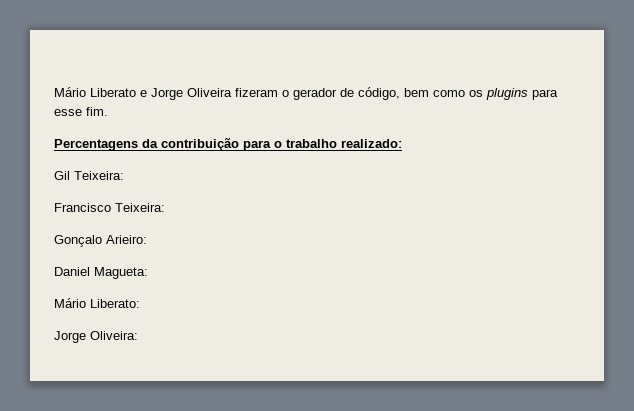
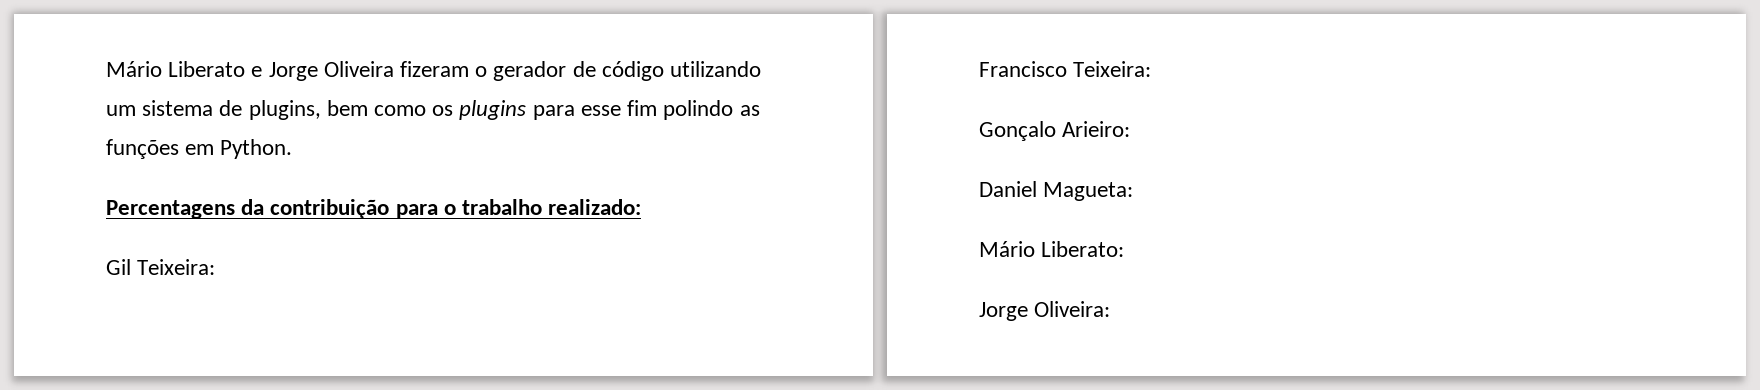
- Mário Liberato e Jorge Oliveira fizeram o gerador de código, bem como os plugins para esse fim.
+ Mário Liberato e Jorge Oliveira fizeram o gerador de código utilizando um sistema de plugins, bem como os plugins para esse fim polindo as funções em Python.

